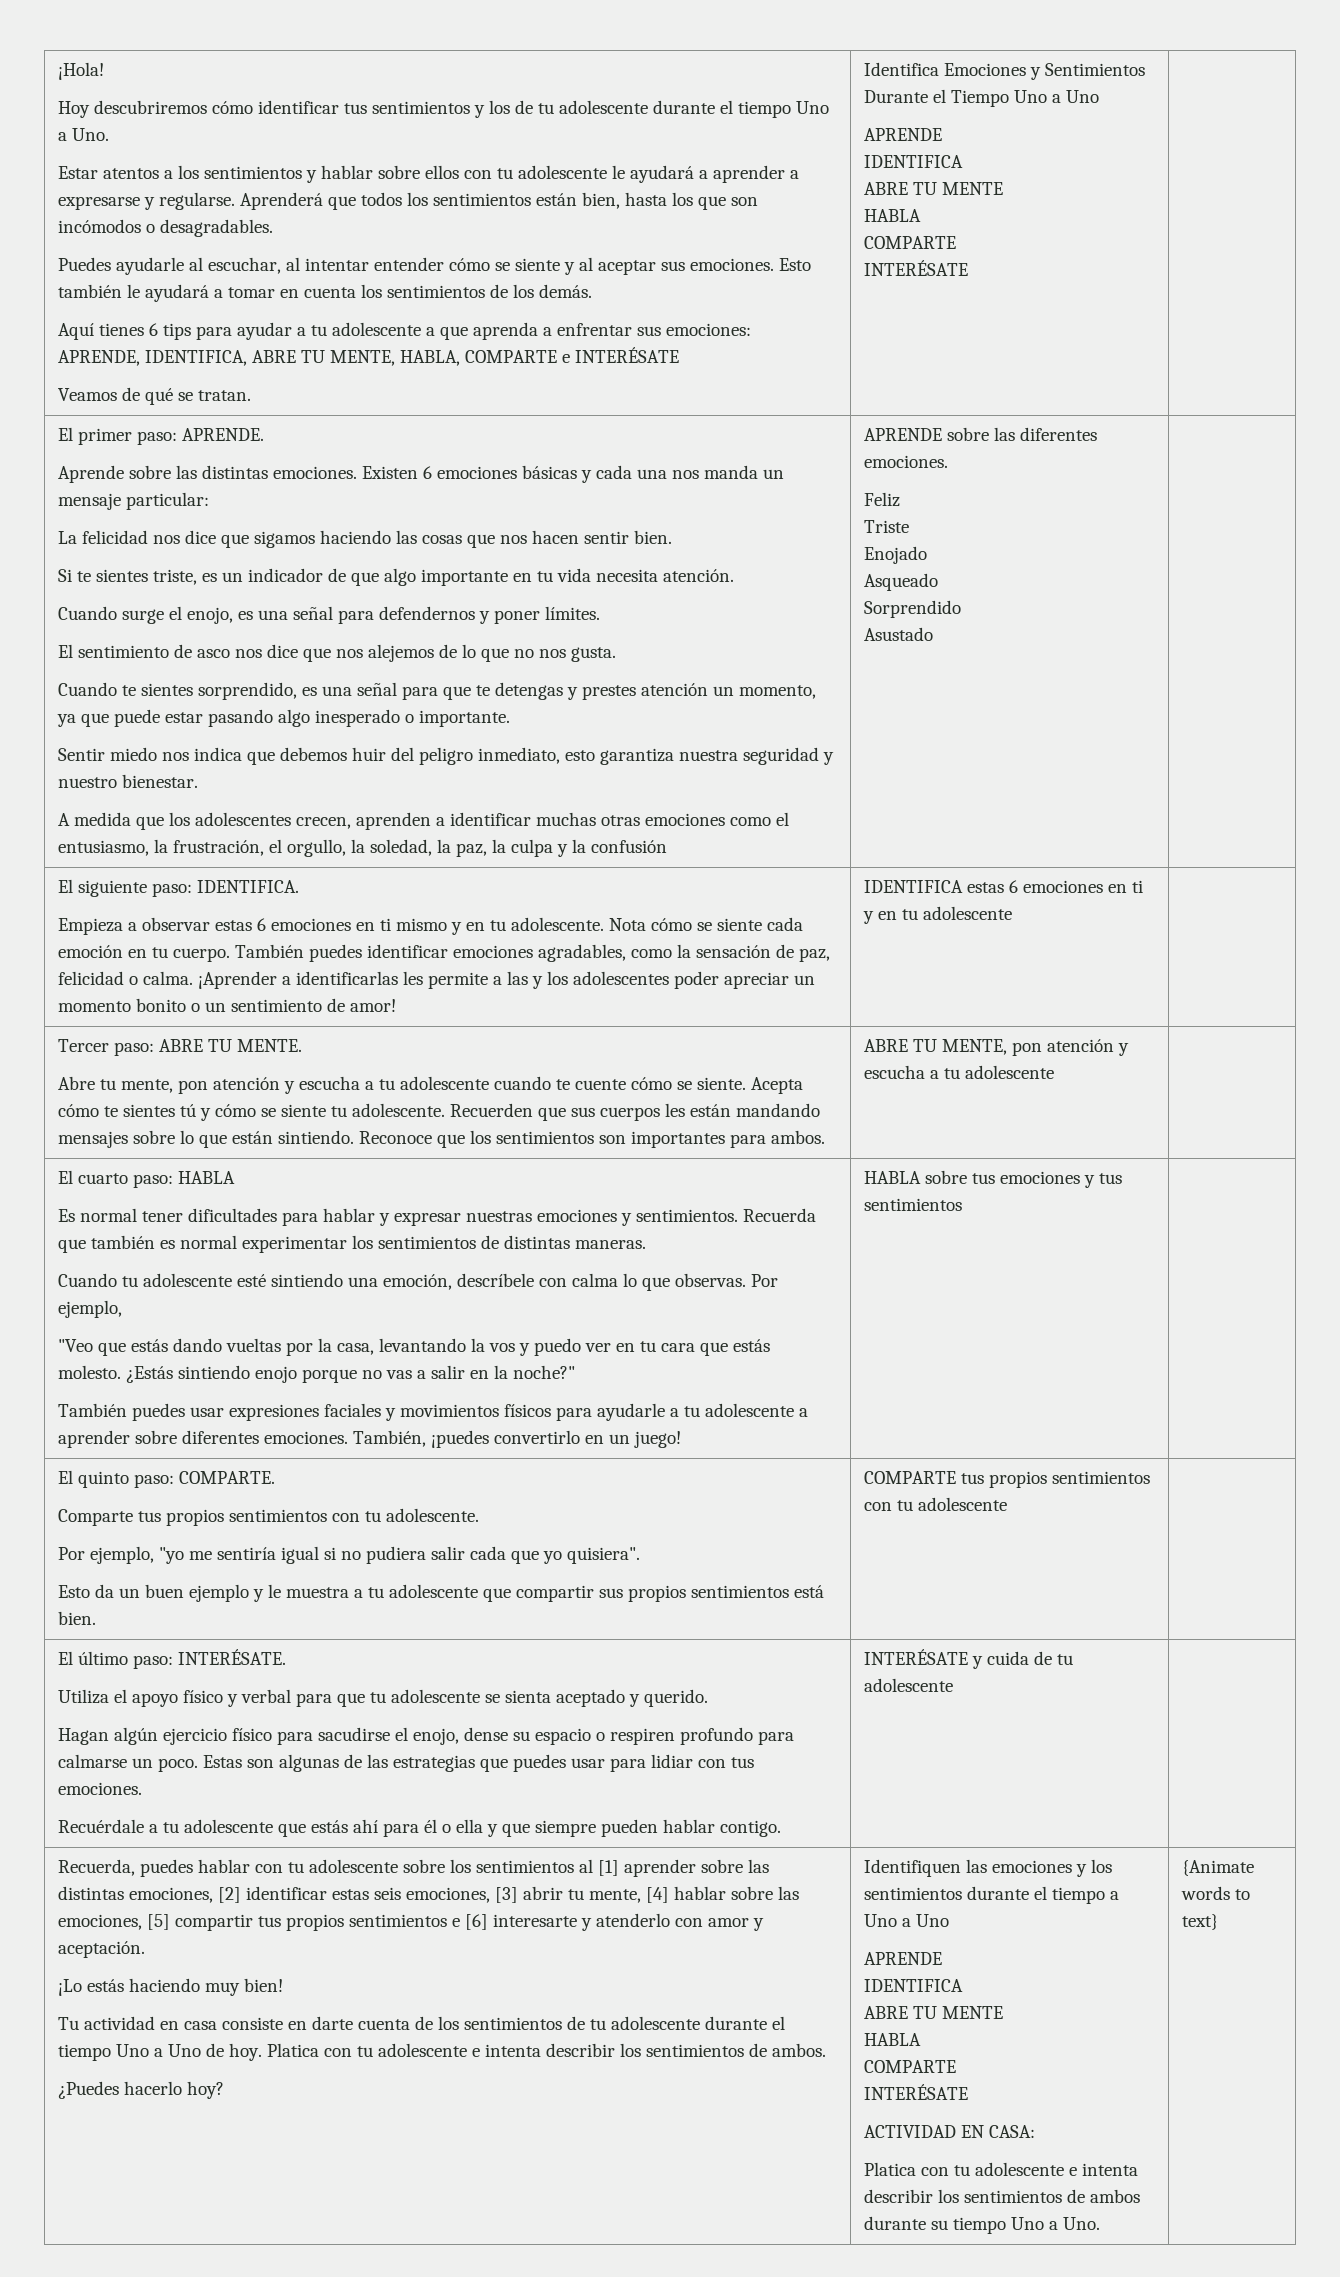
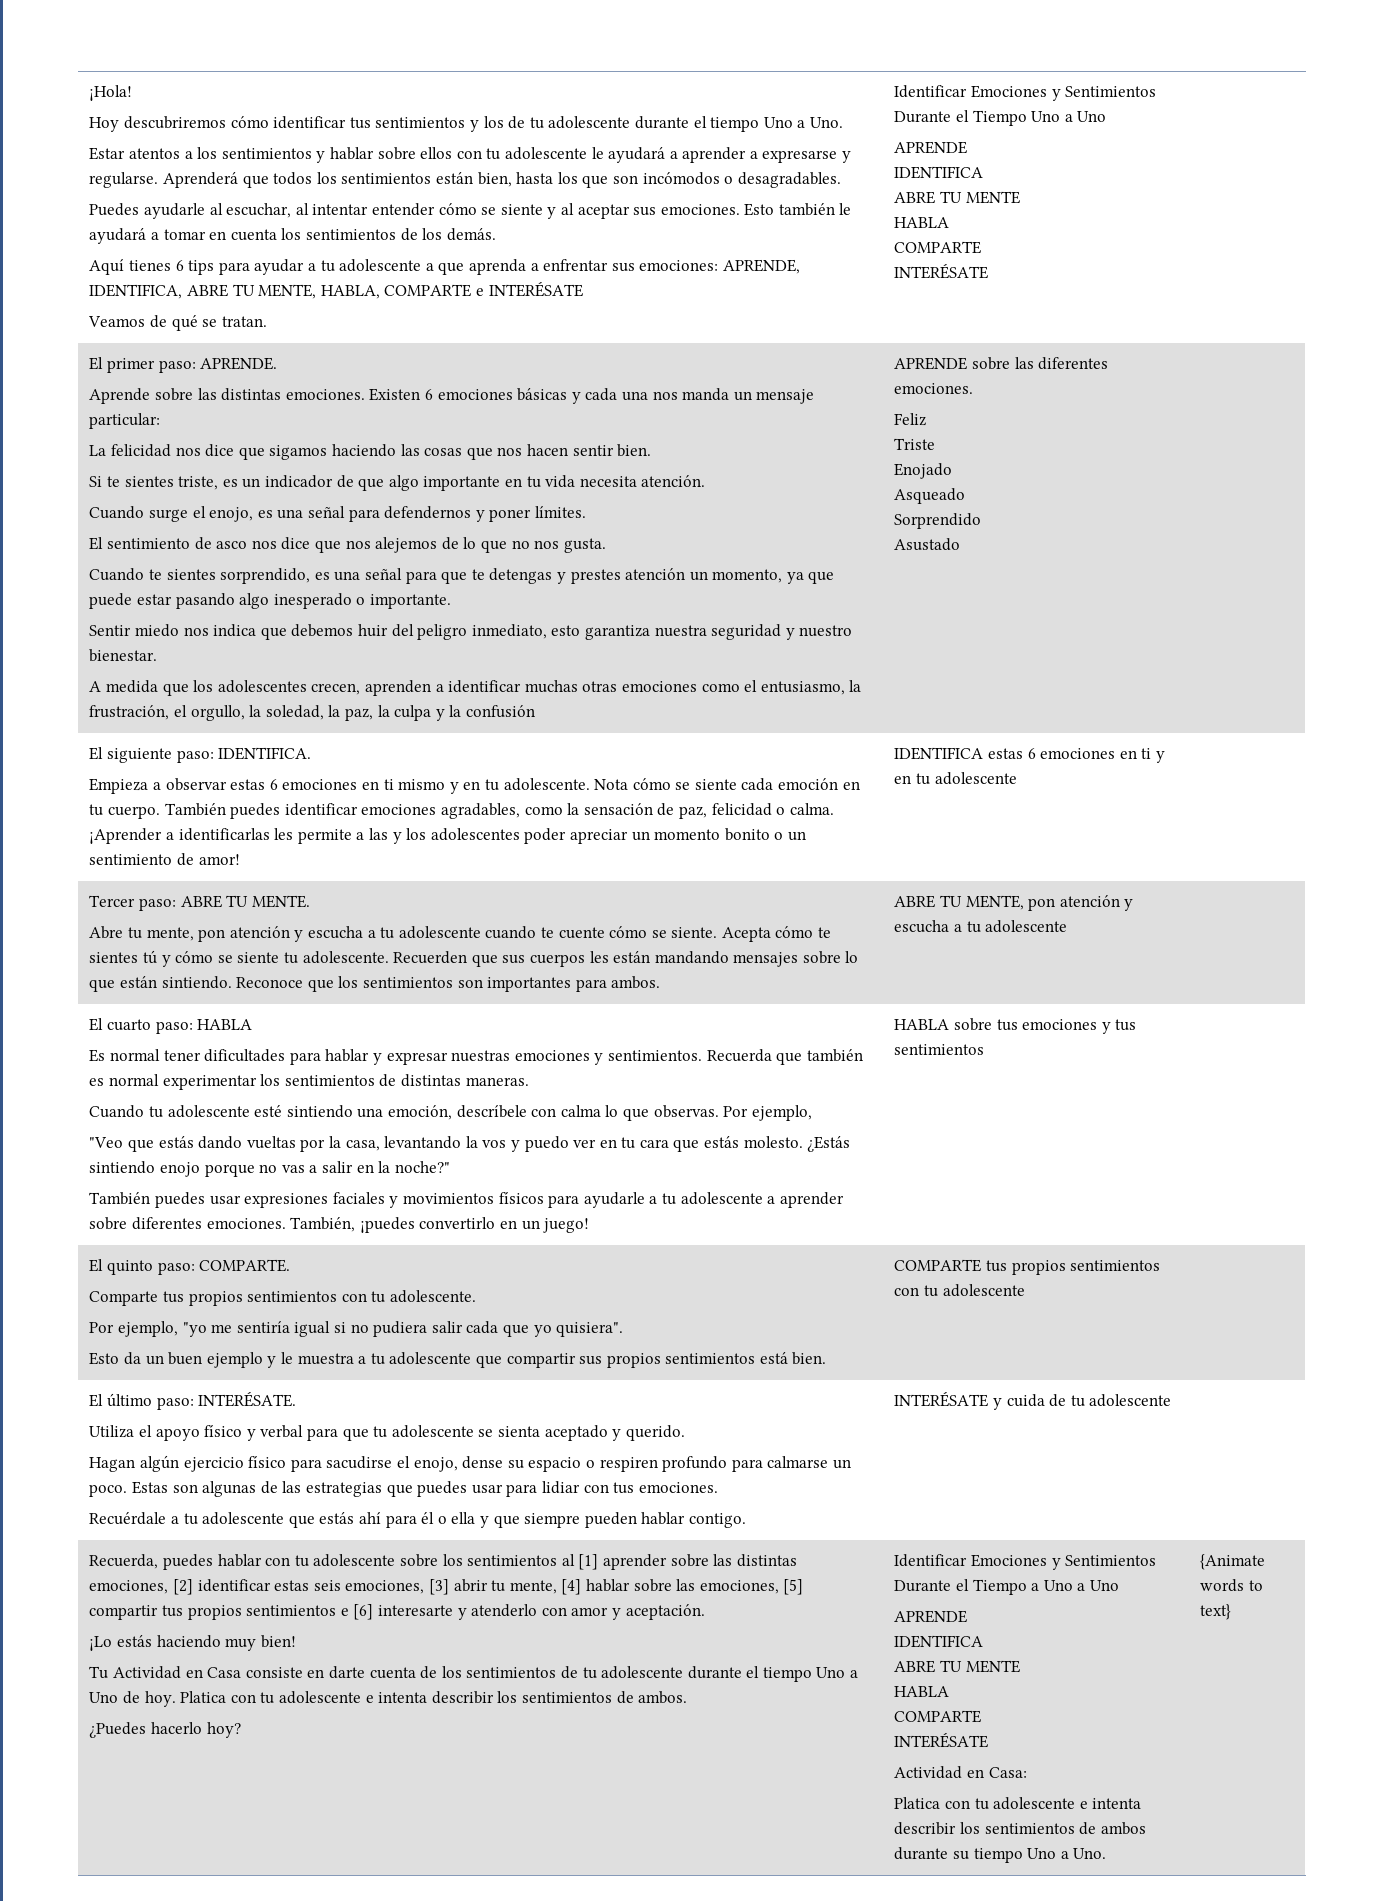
- Identifica Emociones y Sentimientos Durante el Tiempo Uno a Uno
+ Identificar Emociones y Sentimientos Durante el Tiempo Uno a Uno
- Tu actividad en casa consiste en darte cuenta de los sentimientos de tu adolescente durante el tiempo Uno a Uno de hoy.
+ Tu Actividad en Casa consiste en darte cuenta de los sentimientos de tu adolescente durante el tiempo Uno a Uno de hoy.
- Identifiquen las emociones y los sentimientos durante el tiempo a Uno a Uno
+ Identificar Emociones y Sentimientos Durante el Tiempo a Uno a Uno
- ACTIVIDAD EN CASA:
+ Actividad en Casa:

